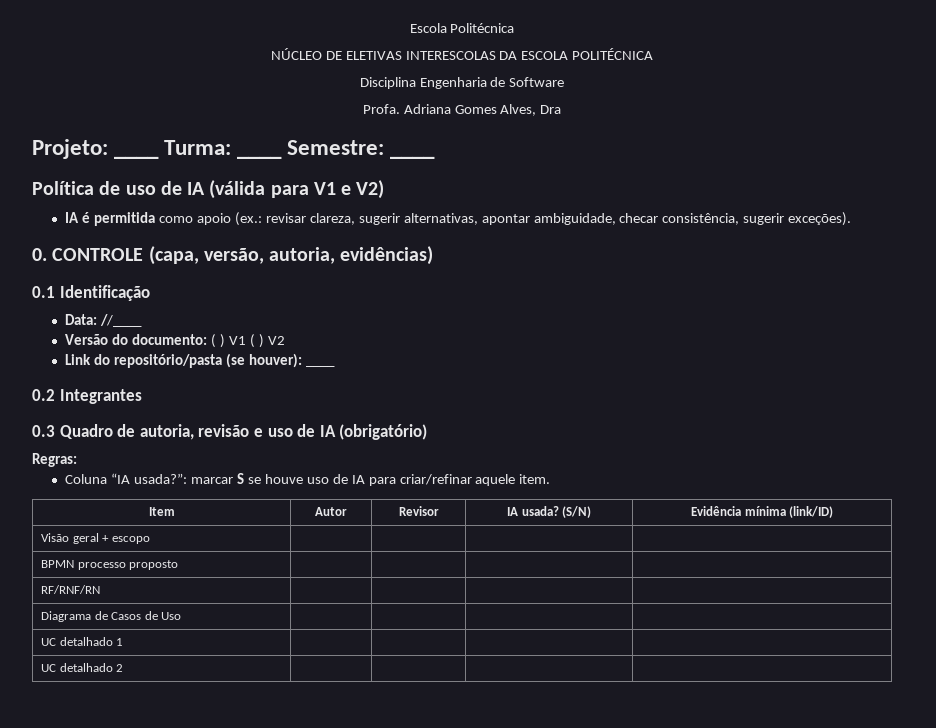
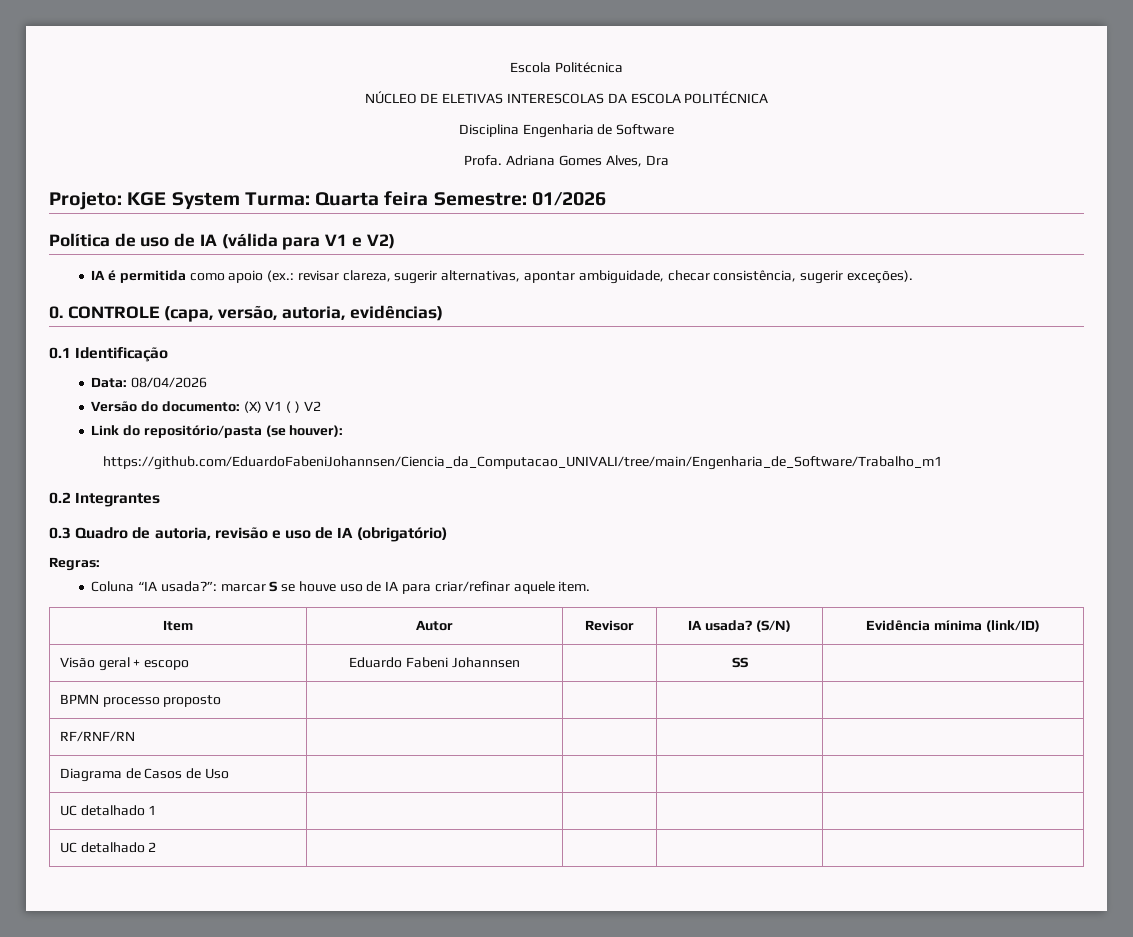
- Projeto: ____ Turma: ____ Semestre: ____
+ Projeto: KGE System Turma: Quarta feira Semestre: 01/2026
- Data: //____
+ Data: 08/04/2026
- Versão do documento: ( ) V1 ( ) V2
+ Versão do documento: (X) V1 ( ) V2
- Link do repositório/pasta (se houver): ____
+ Link do repositório/pasta (se houver):
+ https://github.com/EduardoFabeniJohannsen/Ciencia_da_Computacao_UNIVALI/tree/main/Engenharia_de_Software/Trabalho_m1
- Visão geral + escopo | | | |
+ Visão geral + escopo | Eduardo Fabeni Johannsen | | SS |

